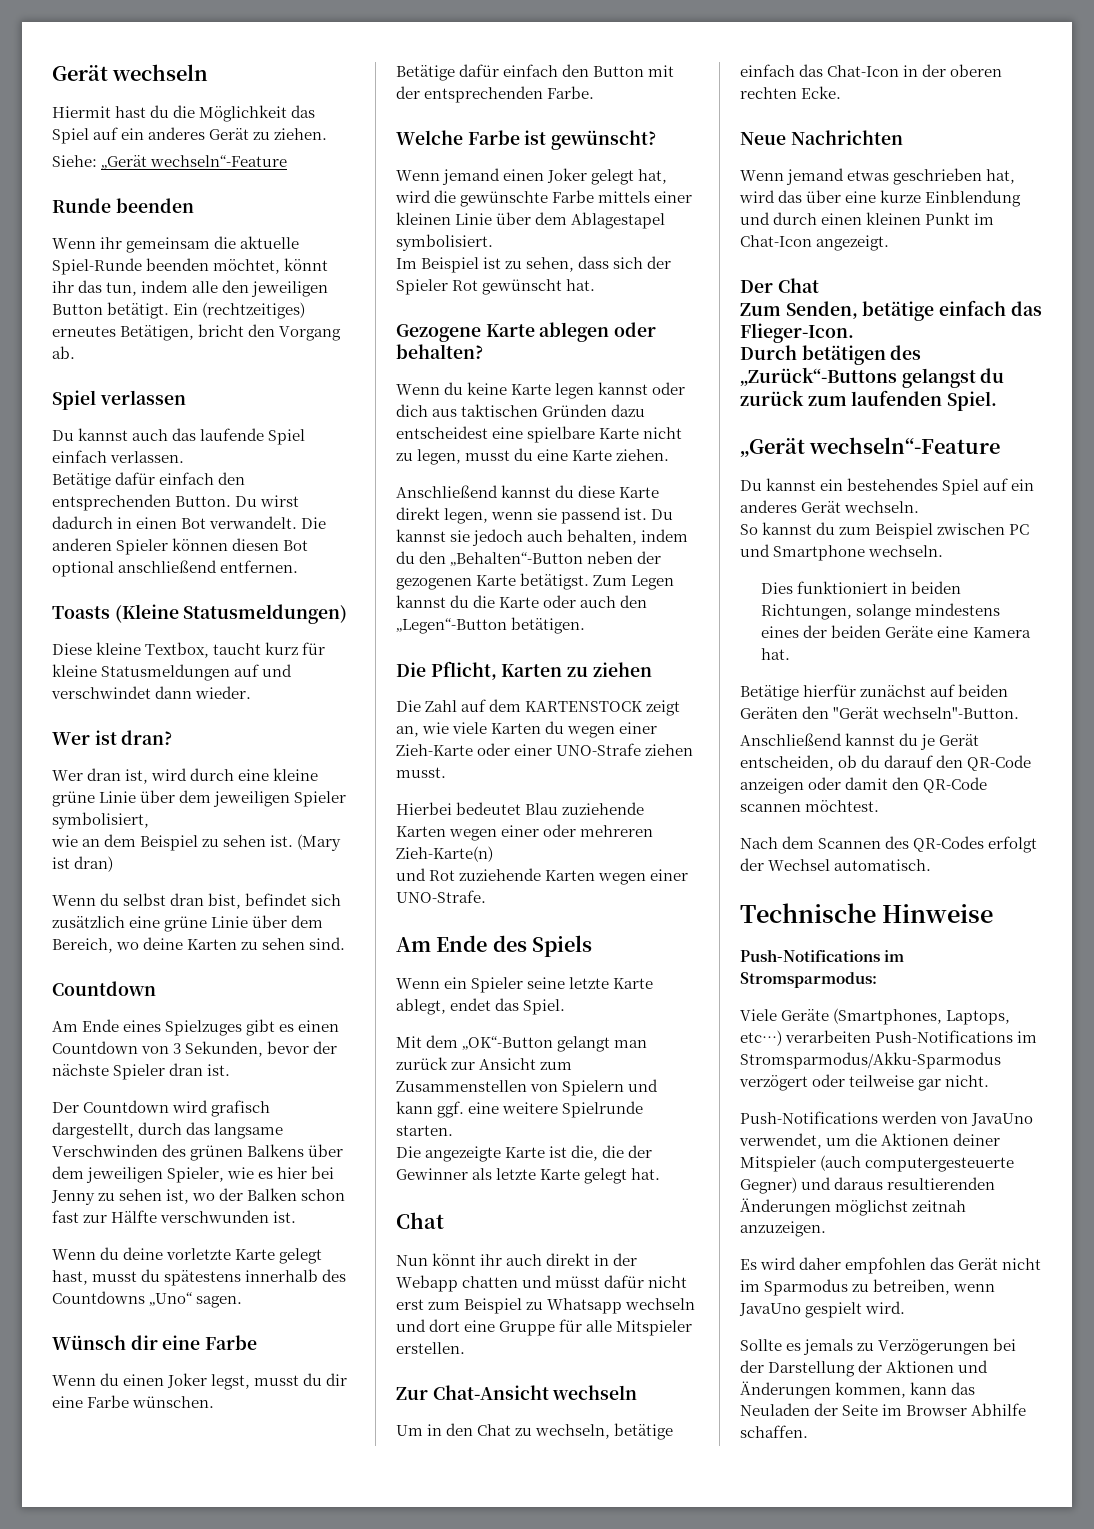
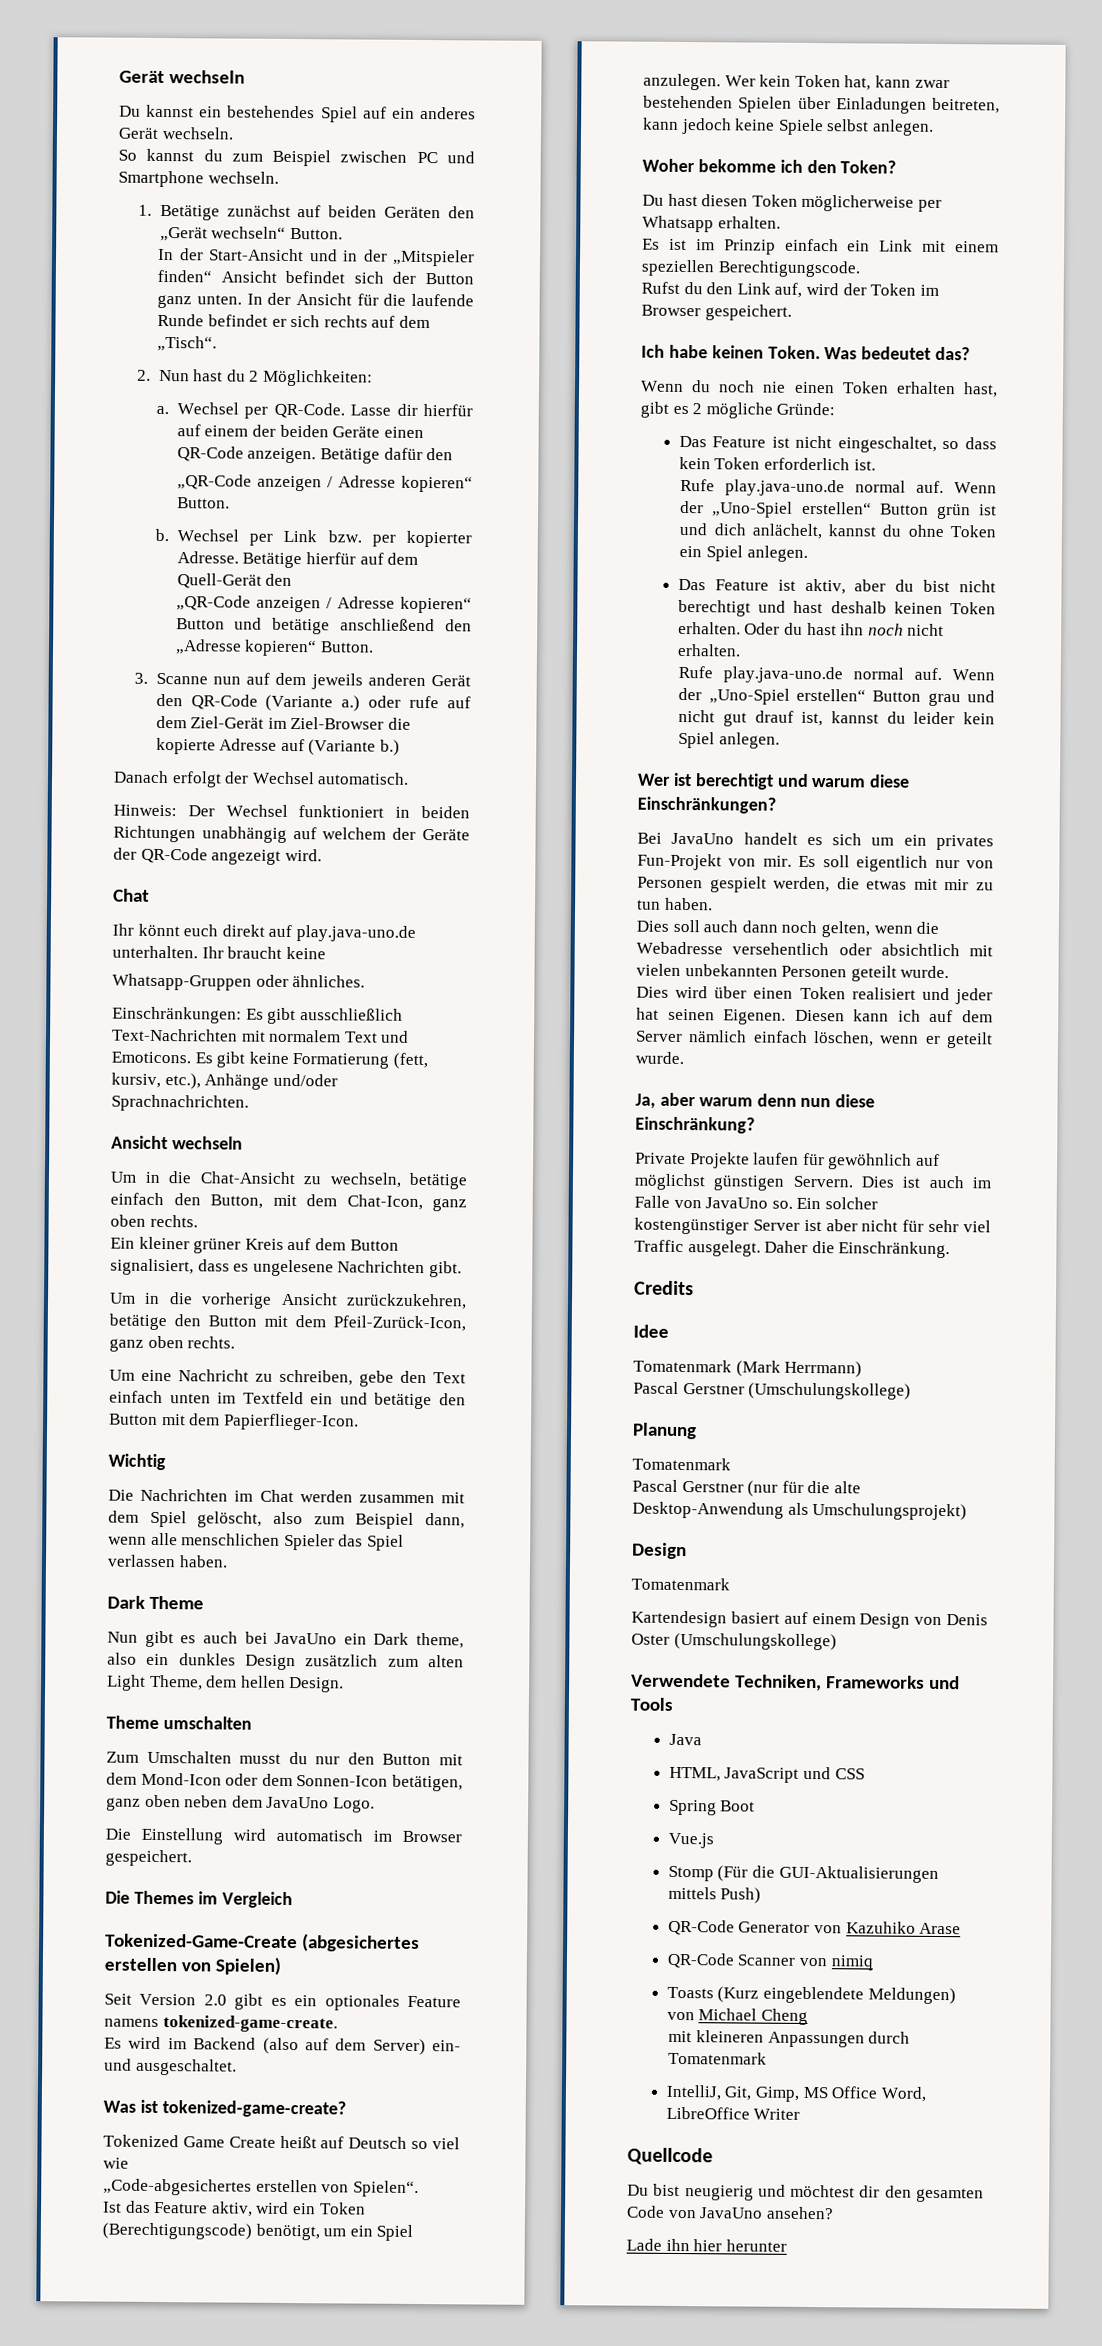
- Hiermit hast du die Möglichkeit das Spiel auf ein anderes Gerät zu ziehen.
- Siehe: „Gerät wechseln“-Feature
- Runde beenden
- Wenn ihr gemeinsam die aktuelle Spiel-Runde beenden möchtet, könnt ihr das tun, indem alle den jeweiligen Button betätigt. Ein (rechtzeitiges) erneutes Betätigen, bricht den Vorgang ab.
- Spiel verlassen
- Du kannst auch das laufende Spiel einfach verlassen.
- Betätige dafür einfach den entsprechenden Button. Du wirst dadurch in einen Bot verwandelt. Die anderen Spieler können diesen Bot optional anschließend entfernen.
- Toasts (Kleine Statusmeldungen)
- Diese kleine Textbox, taucht kurz für kleine Statusmeldungen auf und verschwindet dann wieder.
- Wer ist dran?
- Wer dran ist, wird durch eine kleine grüne Linie über dem jeweiligen Spieler symbolisiert,
- wie an dem Beispiel zu sehen ist. (Mary ist dran)
- Wenn du selbst dran bist, befindet sich zusätzlich eine grüne Linie über dem Bereich, wo deine Karten zu sehen sind.
- Countdown
- Am Ende eines Spielzuges gibt es einen Countdown von 3 Sekunden, bevor der nächste Spieler dran ist.
- Der Countdown wird grafisch dargestellt, durch das langsame Verschwinden des grünen Balkens über dem jeweiligen Spieler, wie es hier bei Jenny zu sehen ist, wo der Balken schon fast zur Hälfte verschwunden ist.
- Wenn du deine vorletzte Karte gelegt hast, musst du spätestens innerhalb des Countdowns „Uno“ sagen.
- Wünsch dir eine Farbe
- Wenn du einen Joker legst, musst du dir eine Farbe wünschen.
- Betätige dafür einfach den Button mit der entsprechenden Farbe.
- Welche Farbe ist gewünscht?
- Wenn jemand einen Joker gelegt hat, wird die gewünschte Farbe mittels einer kleinen Linie über dem Ablagestapel symbolisiert.
- Im Beispiel ist zu sehen, dass sich der Spieler Rot gewünscht hat.
- Gezogene Karte ablegen oder behalten?
- Wenn du keine Karte legen kannst oder dich aus taktischen Gründen dazu entscheidest eine spielbare Karte nicht zu legen, musst du eine Karte ziehen.
- Anschließend kannst du diese Karte direkt legen, wenn sie passend ist. Du kannst sie jedoch auch behalten, indem du den „Behalten“-Button neben der gezogenen Karte betätigst. Zum Legen kannst du die Karte oder auch den „Legen“-Button betätigen.
- Die Pflicht, Karten zu ziehen
- Die Zahl auf dem KARTENSTOCK zeigt an, wie viele Karten du wegen einer Zieh-Karte oder einer UNO-Strafe ziehen musst.
- Hierbei bedeutet Blau zuziehende Karten wegen einer oder mehreren Zieh-Karte(n)
- und Rot zuziehende Karten wegen einer UNO-Strafe.
- Am Ende des Spiels
- Wenn ein Spieler seine letzte Karte ablegt, endet das Spiel.
- Mit dem „OK“-Button gelangt man zurück zur Ansicht zum Zusammenstellen von Spielern und kann ggf. eine weitere Spielrunde starten.
- Die angezeigte Karte ist die, die der Gewinner als letzte Karte gelegt hat.
- Chat
- Nun könnt ihr auch direkt in der Webapp chatten und müsst dafür nicht erst zum Beispiel zu Whatsapp wechseln und dort eine Gruppe für alle Mitspieler erstellen.
- Zur Chat-Ansicht wechseln
- Um in den Chat zu wechseln, betätige einfach das Chat-Icon in der oberen rechten Ecke.
- Neue Nachrichten
- Wenn jemand etwas geschrieben hat, wird das über eine kurze Einblendung und durch einen kleinen Punkt im Chat-Icon angezeigt.
- Der Chat
- Zum Senden, betätige einfach das Flieger-Icon.
- Durch betätigen des „Zurück“-Buttons gelangst du zurück zum laufenden Spiel.
- „Gerät wechseln“-Feature
- Dies funktioniert in beiden Richtungen, solange mindestens eines der beiden Geräte eine Kamera hat.
- Betätige hierfür zunächst auf beiden Geräten den "Gerät wechseln"-Button.
- Anschließend kannst du je Gerät entscheiden, ob du darauf den QR-Code anzeigen oder damit den QR-Code scannen möchtest.
- Nach dem Scannen des QR-Codes erfolgt der Wechsel automatisch.
- Technische Hinweise
- Push-Notifications im Stromsparmodus:
- Viele Geräte (Smartphones, Laptops, etc…) verarbeiten Push-Notifications im Stromsparmodus/Akku-Sparmodus verzögert oder teilweise gar nicht.
- Push-Notifications werden von JavaUno verwendet, um die Aktionen deiner Mitspieler (auch computergesteuerte Gegner) und daraus resultierenden Änderungen möglichst zeitnah anzuzeigen.
- Es wird daher empfohlen das Gerät nicht im Sparmodus zu betreiben, wenn JavaUno gespielt wird.
- Sollte es jemals zu Verzögerungen bei der Darstellung der Aktionen und Änderungen kommen, kann das Neuladen der Seite im Browser Abhilfe schaffen.
+ 1. Betätige zunächst auf beiden Geräten den „Gerät wechseln“ Button.
+ In der Start-Ansicht und in der „Mitspieler finden“ Ansicht befindet sich der Button ganz unten. In der Ansicht für die laufende Runde befindet er sich rechts auf dem „Tisch“.
+ 2. Nun hast du 2 Möglichkeiten:
+ a. Wechsel per QR-Code. Lasse dir hierfür auf einem der beiden Geräte einen QR-Code anzeigen. Betätige dafür den
+ „QR-Code anzeigen / Adresse kopieren“ Button.
+ b. Wechsel per Link bzw. per kopierter Adresse. Betätige hierfür auf dem Quell-Gerät den
+ „QR-Code anzeigen / Adresse kopieren“ Button und betätige anschließend den „Adresse kopieren“ Button.
+ 3. Scanne nun auf dem jeweils anderen Gerät den QR-Code (Variante a.) oder rufe auf dem Ziel-Gerät im Ziel-Browser die kopierte Adresse auf (Variante b.)
+ Danach erfolgt der Wechsel automatisch.
+ Hinweis: Der Wechsel funktioniert in beiden Richtungen unabhängig auf welchem der Geräte der QR-Code angezeigt wird.
+ Chat
+ Ihr könnt euch direkt auf play.java-uno.de unterhalten. Ihr braucht keine
+ Whatsapp-Gruppen oder ähnliches.
+ Einschränkungen: Es gibt ausschließlich Text-Nachrichten mit normalem Text und Emoticons. Es gibt keine Formatierung (fett, kursiv, etc.), Anhänge und/oder Sprachnachrichten.
+ Ansicht wechseln
+ Um in die Chat-Ansicht zu wechseln, betätige einfach den Button, mit dem Chat-Icon, ganz oben rechts.
+ Ein kleiner grüner Kreis auf dem Button signalisiert, dass es ungelesene Nachrichten gibt.
+ Um in die vorherige Ansicht zurückzukehren, betätige den Button mit dem Pfeil-Zurück-Icon, ganz oben rechts.
+ Um eine Nachricht zu schreiben, gebe den Text einfach unten im Textfeld ein und betätige den Button mit dem Papierflieger-Icon.
+ Wichtig
+ Die Nachrichten im Chat werden zusammen mit dem Spiel gelöscht, also zum Beispiel dann, wenn alle menschlichen Spieler das Spiel verlassen haben.
+ Dark Theme
+ Nun gibt es auch bei JavaUno ein Dark theme, also ein dunkles Design zusätzlich zum alten Light Theme, dem hellen Design.
+ Theme umschalten
+ Zum Umschalten musst du nur den Button mit dem Mond-Icon oder dem Sonnen-Icon betätigen, ganz oben neben dem JavaUno Logo.
+ Die Einstellung wird automatisch im Browser gespeichert.
+ Die Themes im Vergleich
+ Tokenized-Game-Create (abgesichertes erstellen von Spielen)
+ Seit Version 2.0 gibt es ein optionales Feature namens tokenized-game-create.
+ Es wird im Backend (also auf dem Server) ein- und ausgeschaltet.
+ Was ist tokenized-game-create?
+ Tokenized Game Create heißt auf Deutsch so viel wie
+ „Code-abgesichertes erstellen von Spielen“.
+ Ist das Feature aktiv, wird ein Token (Berechtigungscode) benötigt, um ein Spiel anzulegen. Wer kein Token hat, kann zwar bestehenden Spielen über Einladungen beitreten, kann jedoch keine Spiele selbst anlegen.
+ Woher bekomme ich den Token?
+ Du hast diesen Token möglicherweise per Whatsapp erhalten.
+ Es ist im Prinzip einfach ein Link mit einem speziellen Berechtigungscode.
+ Rufst du den Link auf, wird der Token im Browser gespeichert.
+ Ich habe keinen Token. Was bedeutet das?
+ Wenn du noch nie einen Token erhalten hast, gibt es 2 mögliche Gründe:
+ Das Feature ist nicht eingeschaltet, so dass kein Token erforderlich ist.
+ Rufe play.java-uno.de normal auf. Wenn der „Uno-Spiel erstellen“ Button grün ist und dich anlächelt, kannst du ohne Token ein Spiel anlegen.
+ Das Feature ist aktiv, aber du bist nicht berechtigt und hast deshalb keinen Token erhalten. Oder du hast ihn noch nicht erhalten.
+ Rufe play.java-uno.de normal auf. Wenn der „Uno-Spiel erstellen“ Button grau und nicht gut drauf ist, kannst du leider kein Spiel anlegen.
+ Wer ist berechtigt und warum diese Einschränkungen?
+ Bei JavaUno handelt es sich um ein privates Fun-Projekt von mir. Es soll eigentlich nur von Personen gespielt werden, die etwas mit mir zu tun haben.
+ Dies soll auch dann noch gelten, wenn die Webadresse versehentlich oder absichtlich mit vielen unbekannten Personen geteilt wurde.
+ Dies wird über einen Token realisiert und jeder hat seinen Eigenen. Diesen kann ich auf dem Server nämlich einfach löschen, wenn er geteilt wurde.
+ Ja, aber warum denn nun diese Einschränkung?
+ Private Projekte laufen für gewöhnlich auf möglichst günstigen Servern. Dies ist auch im Falle von JavaUno so. Ein solcher kostengünstiger Server ist aber nicht für sehr viel Traffic ausgelegt. Daher die Einschränkung.
+ Credits
+ Idee
+ Tomatenmark (Mark Herrmann)
+ Pascal Gerstner (Umschulungskollege)
+ Planung
+ Tomatenmark
+ Pascal Gerstner (nur für die alte Desktop-Anwendung als Umschulungsprojekt)
+ Design
+ Tomatenmark
+ Kartendesign basiert auf einem Design von Denis Oster (Umschulungskollege)
+ Verwendete Techniken, Frameworks und Tools
+ Java
+ HTML, JavaScript und CSS
+ Spring Boot
+ Vue.js
+ Stomp (Für die GUI-Aktualisierungen mittels Push)
+ QR-Code Generator von Kazuhiko Arase
+ QR-Code Scanner von nimiq
+ Toasts (Kurz eingeblendete Meldungen) von Michael Cheng
+ mit kleineren Anpassungen durch Tomatenmark
+ IntelliJ, Git, Gimp, MS Office Word, LibreOffice Writer
+ Quellcode
+ Du bist neugierig und möchtest dir den gesamten Code von JavaUno ansehen?
+ Lade ihn hier herunter

